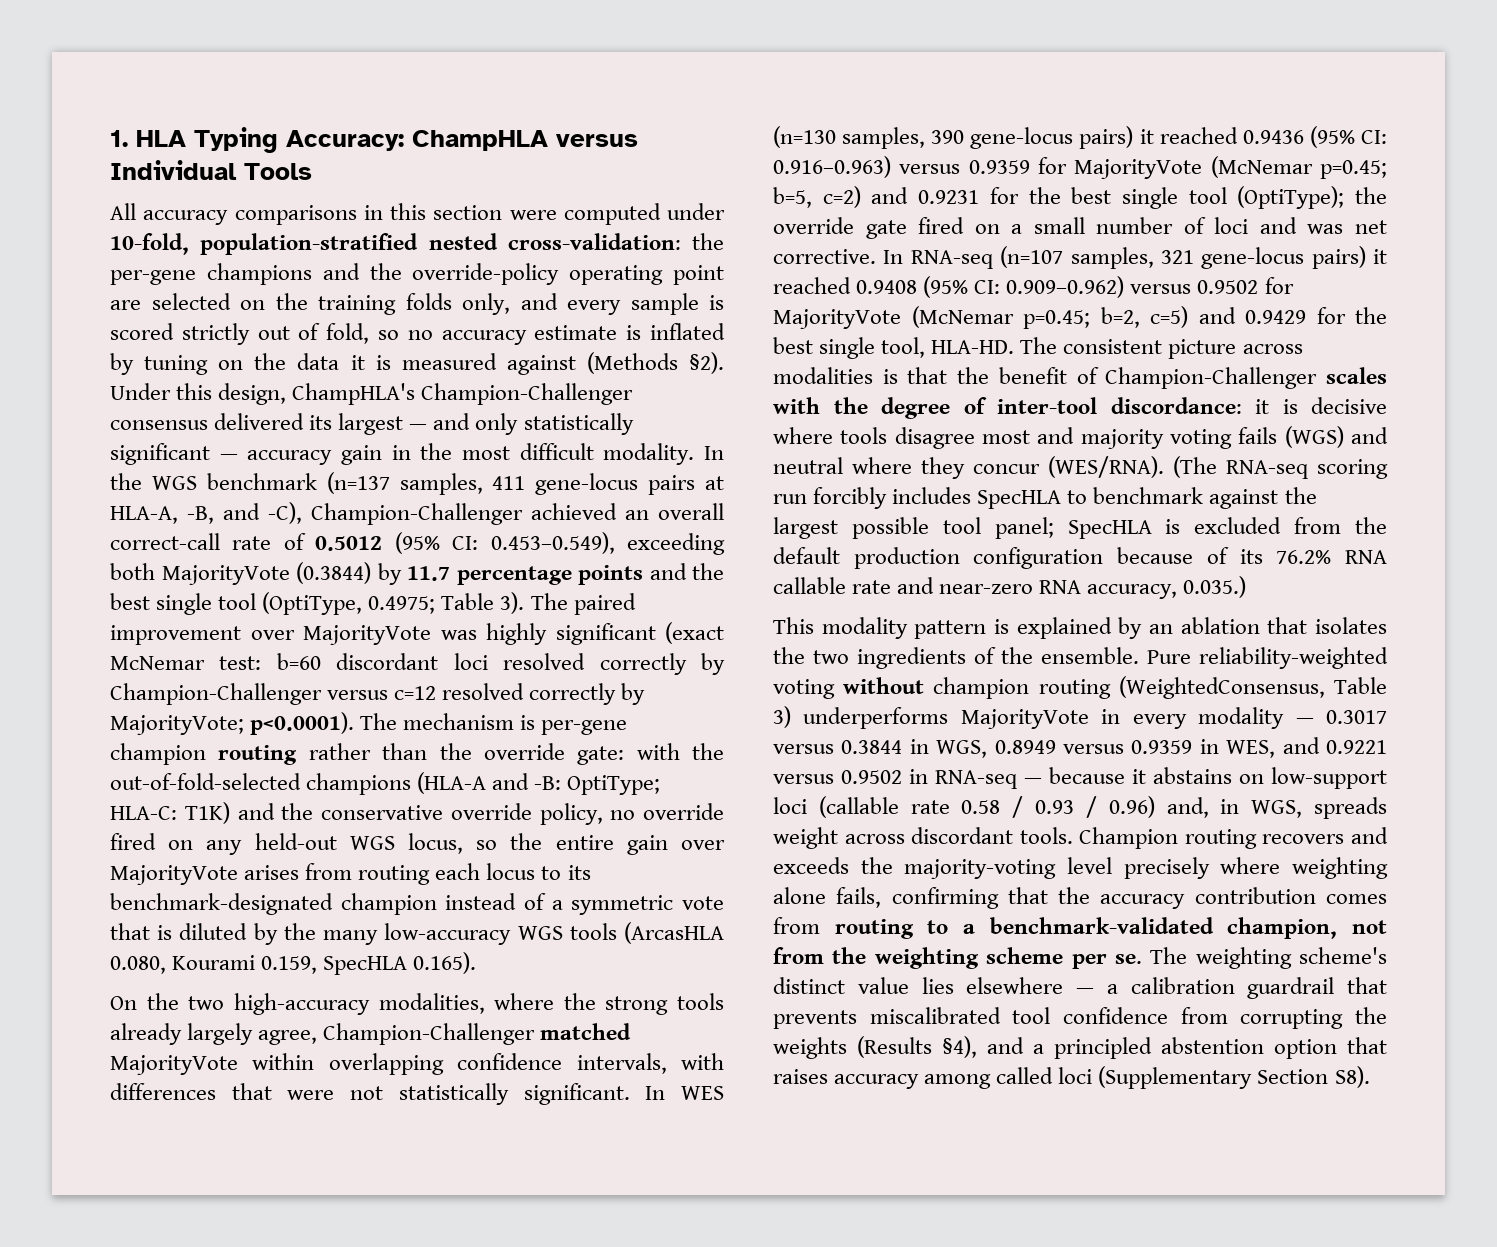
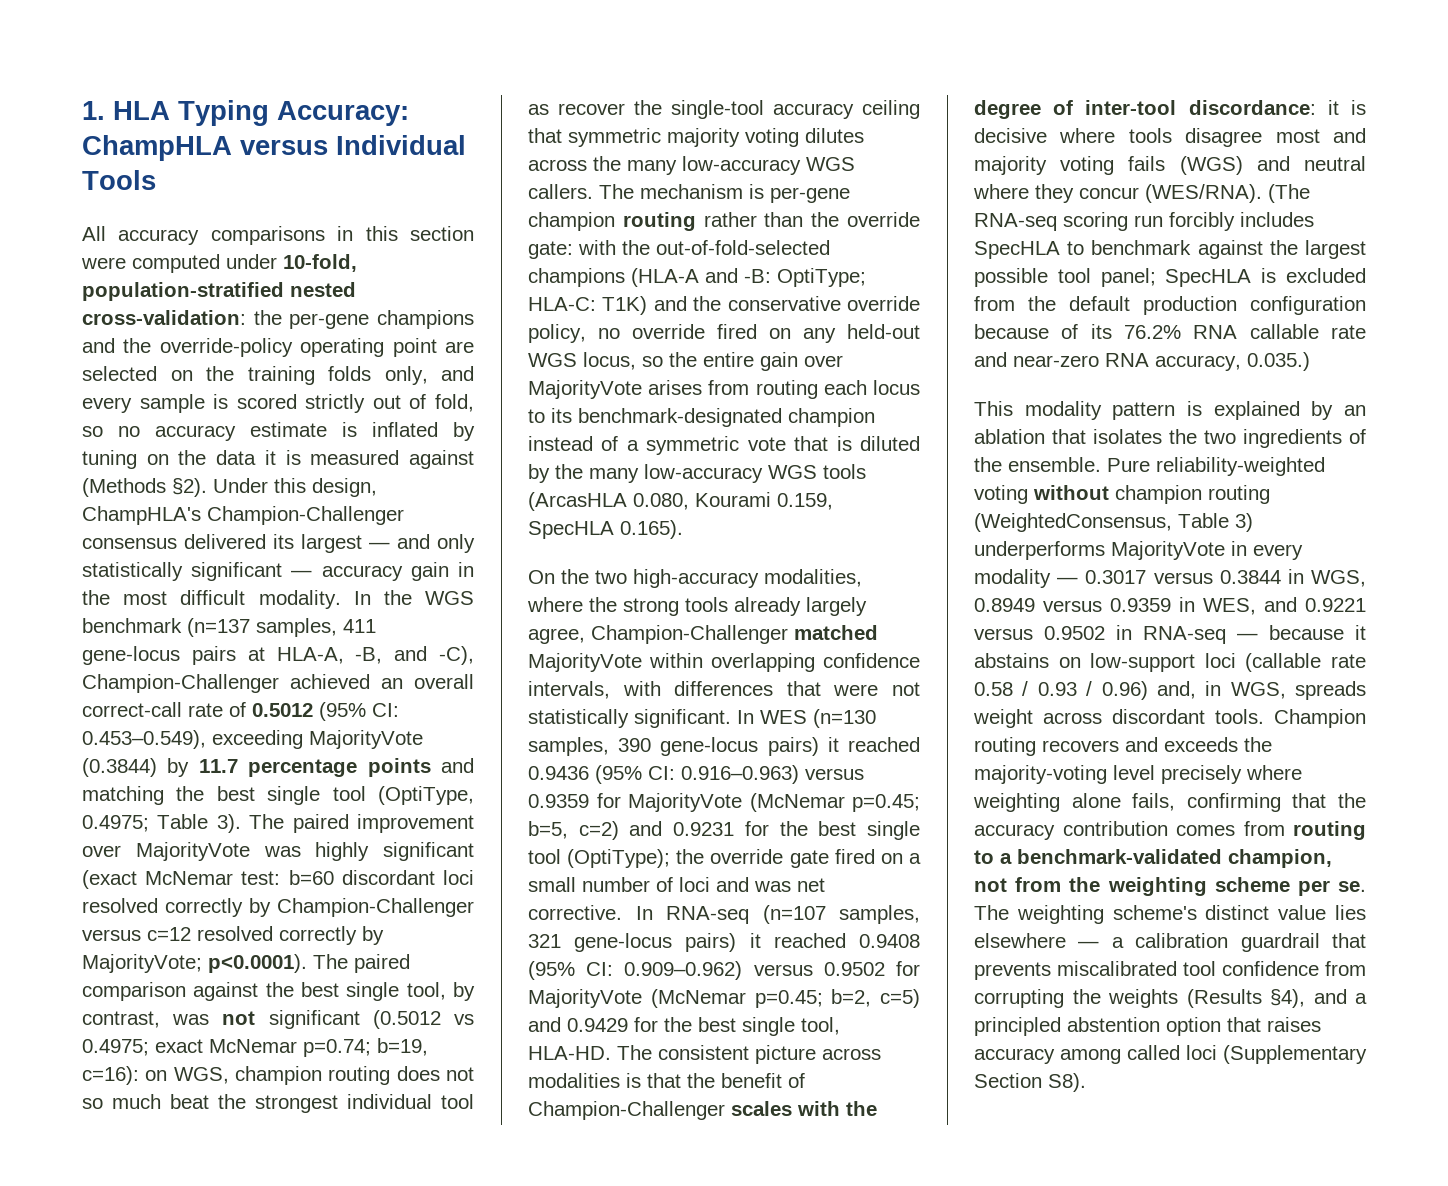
- In the WGS benchmark (n=137 samples, 411 gene-locus pairs at HLA-A, -B, and -C), Champion-Challenger achieved an overall correct-call rate of 0.5012 (95% CI: 0.453–0.549), exceeding both MajorityVote (0.3844) by 11.7 percentage points and the best single tool (OptiType, 0.4975; Table 3).
+ In the WGS benchmark (n=137 samples, 411 gene-locus pairs at HLA-A, -B, and -C), Champion-Challenger achieved an overall correct-call rate of 0.5012 (95% CI: 0.453–0.549), exceeding MajorityVote (0.3844) by 11.7 percentage points and matching the best single tool (OptiType, 0.4975; Table 3).
- p<0.0001). The mechanism is per-gene champion routing rather than the override gate:
+ p<0.0001). The paired comparison against the best single tool, by contrast, was not significant (0.5012 vs 0.4975; exact McNemar p=0.74; b=19, c=16): on WGS, champion routing does not so much beat the strongest individual tool as recover the single-tool accuracy ceiling that symmetric majority voting dilutes across the many low-accuracy WGS callers. The mechanism is per-gene champion routing rather than the override gate:

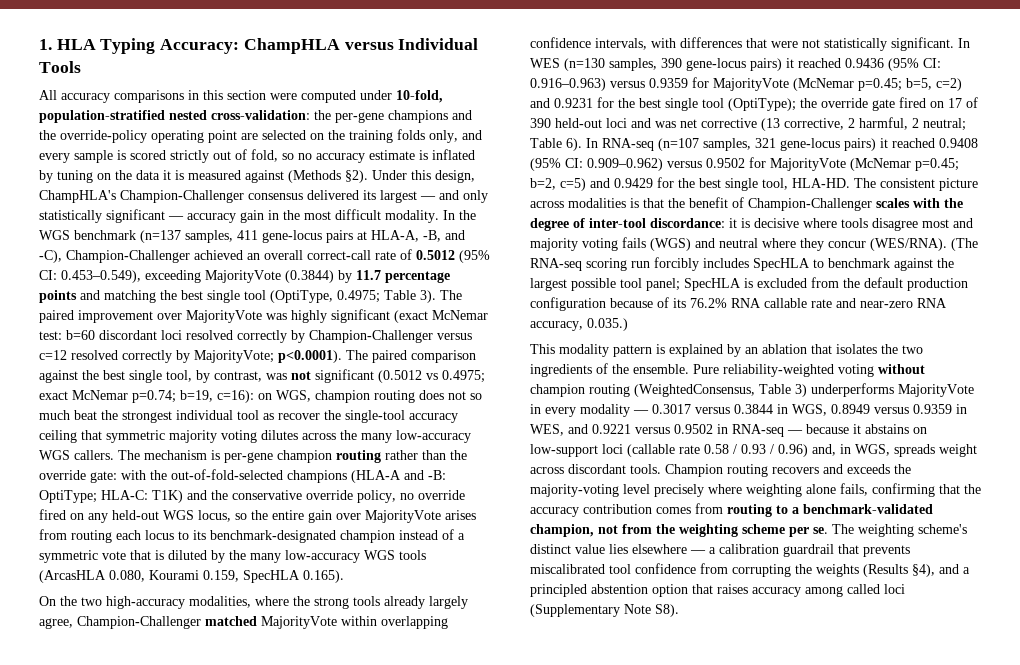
- In WES (n=130 samples, 390 gene-locus pairs) it reached 0.9436 (95% CI: 0.916–0.963) versus 0.9359 for MajorityVote (McNemar p=0.45; b=5, c=2) and 0.9231 for the best single tool (OptiType); the override gate fired on a small number of loci and was net corrective.
+ In WES (n=130 samples, 390 gene-locus pairs) it reached 0.9436 (95% CI: 0.916–0.963) versus 0.9359 for MajorityVote (McNemar p=0.45; b=5, c=2) and 0.9231 for the best single tool (OptiType); the override gate fired on 17 of 390 held-out loci and was net corrective (13 corrective, 2 harmful, 2 neutral; Table 6).
- The weighting scheme's distinct value lies elsewhere — a calibration guardrail that prevents miscalibrated tool confidence from corrupting the weights (Results §4), and a principled abstention option that raises accuracy among called loci (Supplementary Section S8).
+ The weighting scheme's distinct value lies elsewhere — a calibration guardrail that prevents miscalibrated tool confidence from corrupting the weights (Results §4), and a principled abstention option that raises accuracy among called loci (Supplementary Note S8).

